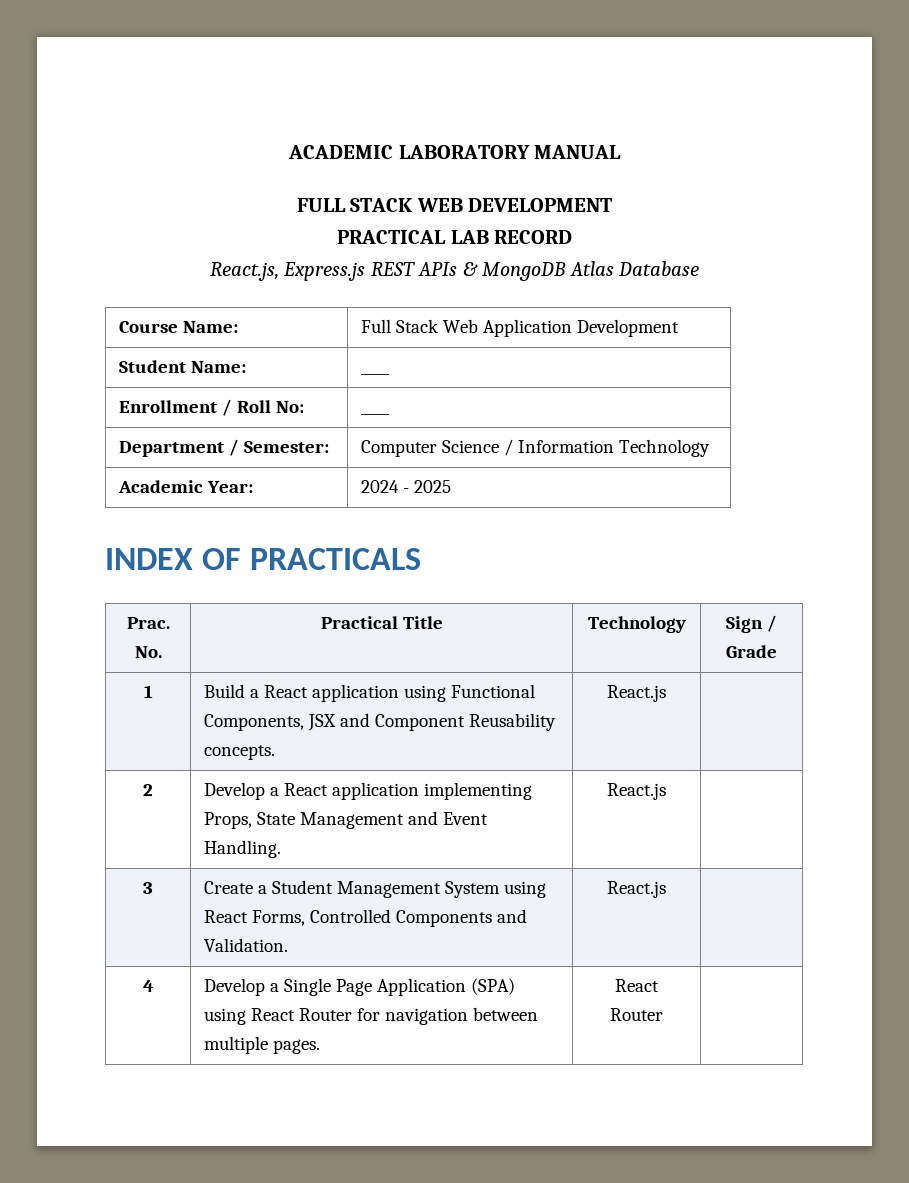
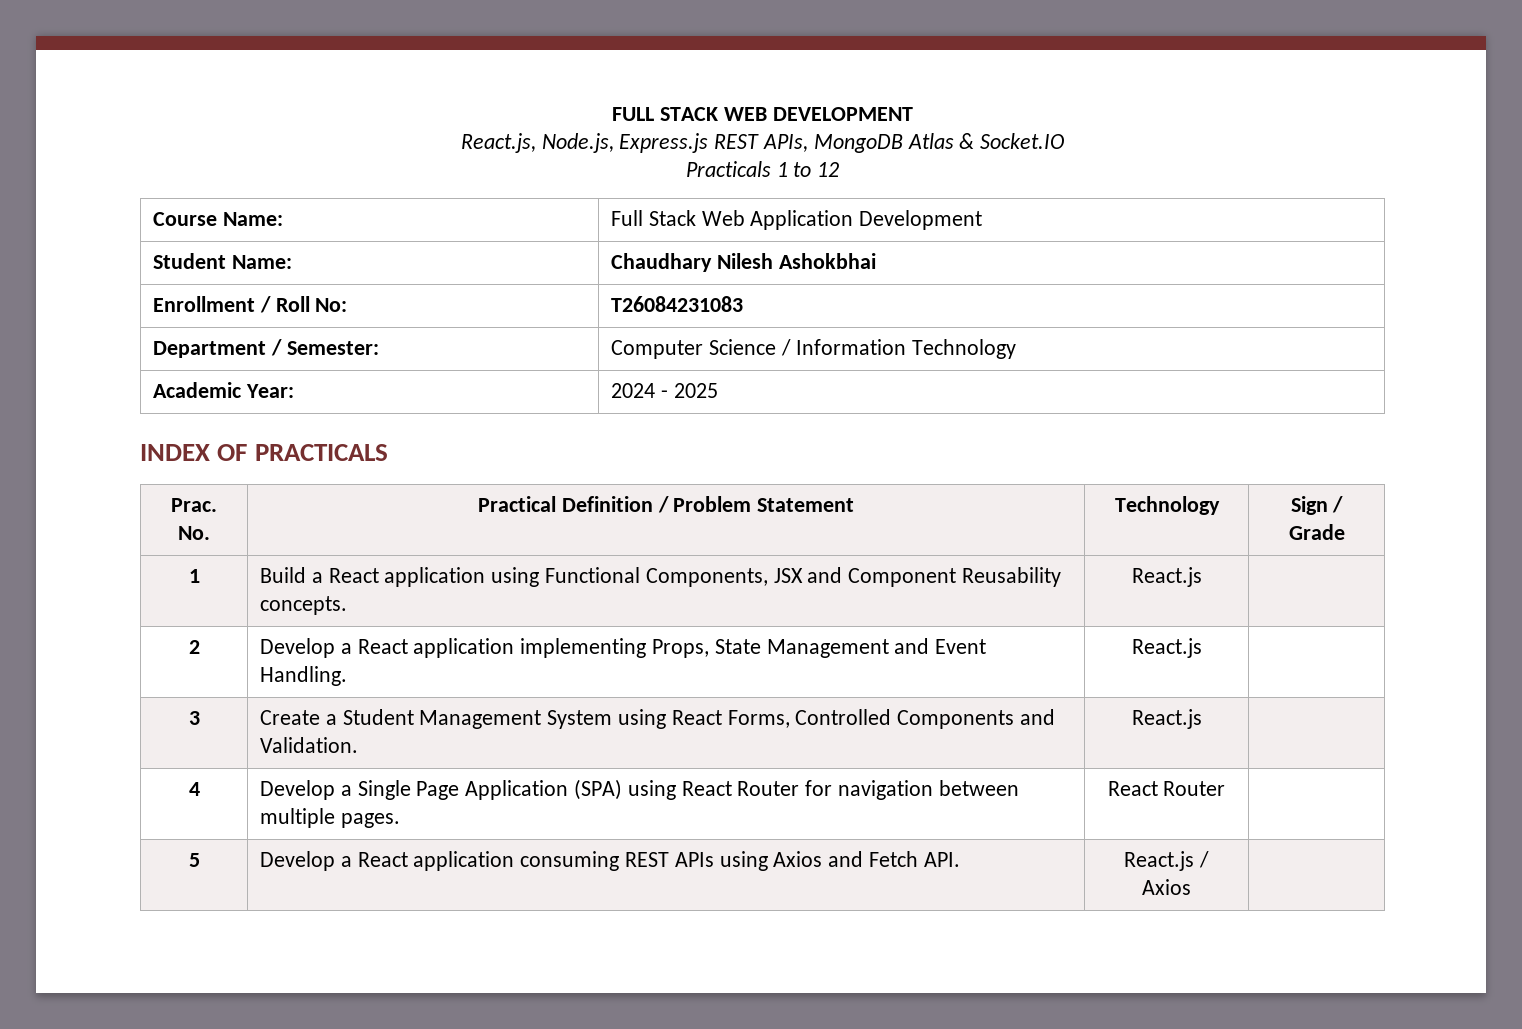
- ACADEMIC LABORATORY MANUAL
- PRACTICAL LAB RECORD
- React.js, Express.js REST APIs & MongoDB Atlas Database
+ React.js, Node.js, Express.js REST APIs, MongoDB Atlas & Socket.IO
+ Practicals 1 to 12
- Student Name: | ____
+ Student Name: | Chaudhary Nilesh Ashokbhai
- Enrollment / Roll No: | ____
+ Enrollment / Roll No: | T26084231083
- Prac. No. | Practical Title | Technology | Sign / Grade
+ Prac. No. | Practical Definition / Problem Statement | Technology | Sign / Grade
+ 5 | Develop a React application consuming REST APIs using Axios and Fetch API. | React.js / Axios |

